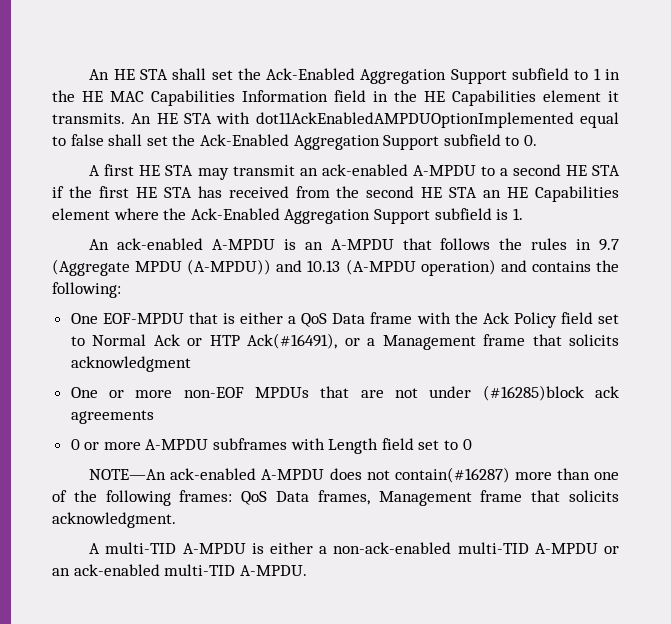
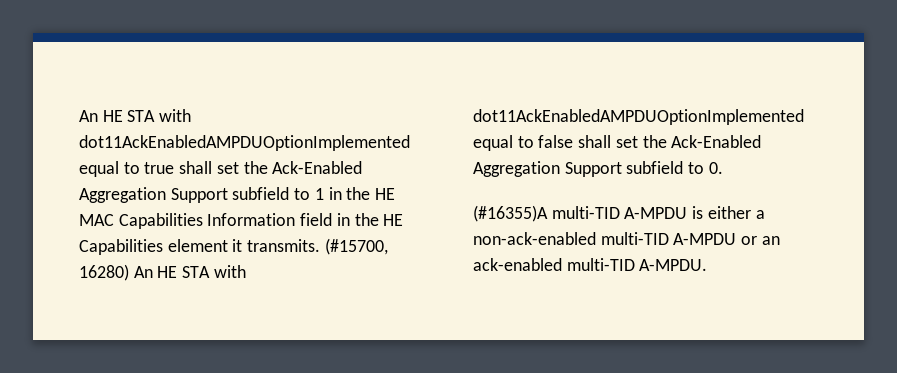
- An HE STA shall set the Ack-Enabled Aggregation Support subfield to 1 in the HE MAC Capabilities Information field in the HE Capabilities element it transmits.
+ An HE STA with dot11AckEnabledAMPDUOptionImplemented equal to true shall set the Ack-Enabled Aggregation Support subfield to 1 in the HE MAC Capabilities Information field in the HE Capabilities element it transmits.
- An HE STA with dot11AckEnabledAMPDUOptionImplemented equal to false shall set the Ack-Enabled Aggregation Support subfield to 0.
+ (#15700, 16280) An HE STA with dot11AckEnabledAMPDUOptionImplemented equal to false shall set the Ack-Enabled Aggregation Support subfield to 0.
- A first HE STA may transmit an ack-enabled A-MPDU to a second HE STA if the first HE STA has received from the second HE STA an HE Capabilities element where the Ack-Enabled Aggregation Support subfield is 1.
- An ack-enabled A-MPDU is an A-MPDU that follows the rules in 9.7 (Aggregate MPDU (A-MPDU)) and 10.13 (A-MPDU operation) and contains the following:
- One EOF-MPDU that is either a QoS Data frame with the Ack Policy field set to Normal Ack or HTP Ack(#16491), or a Management frame that solicits acknowledgment
- One or more non-EOF MPDUs that are not under (#16285)block ack agreements
- 0 or more A-MPDU subframes with Length field set to 0
- NOTE—An ack-enabled A-MPDU does not contain(#16287) more than one of the following frames: QoS Data frames, Management frame that solicits acknowledgment.
- A multi-TID A-MPDU is either a non-ack-enabled multi-TID A-MPDU or an ack-enabled multi-TID A-MPDU.
+ (#16355)A multi-TID A-MPDU is either a non-ack-enabled multi-TID A-MPDU or an ack-enabled multi-TID A-MPDU.

